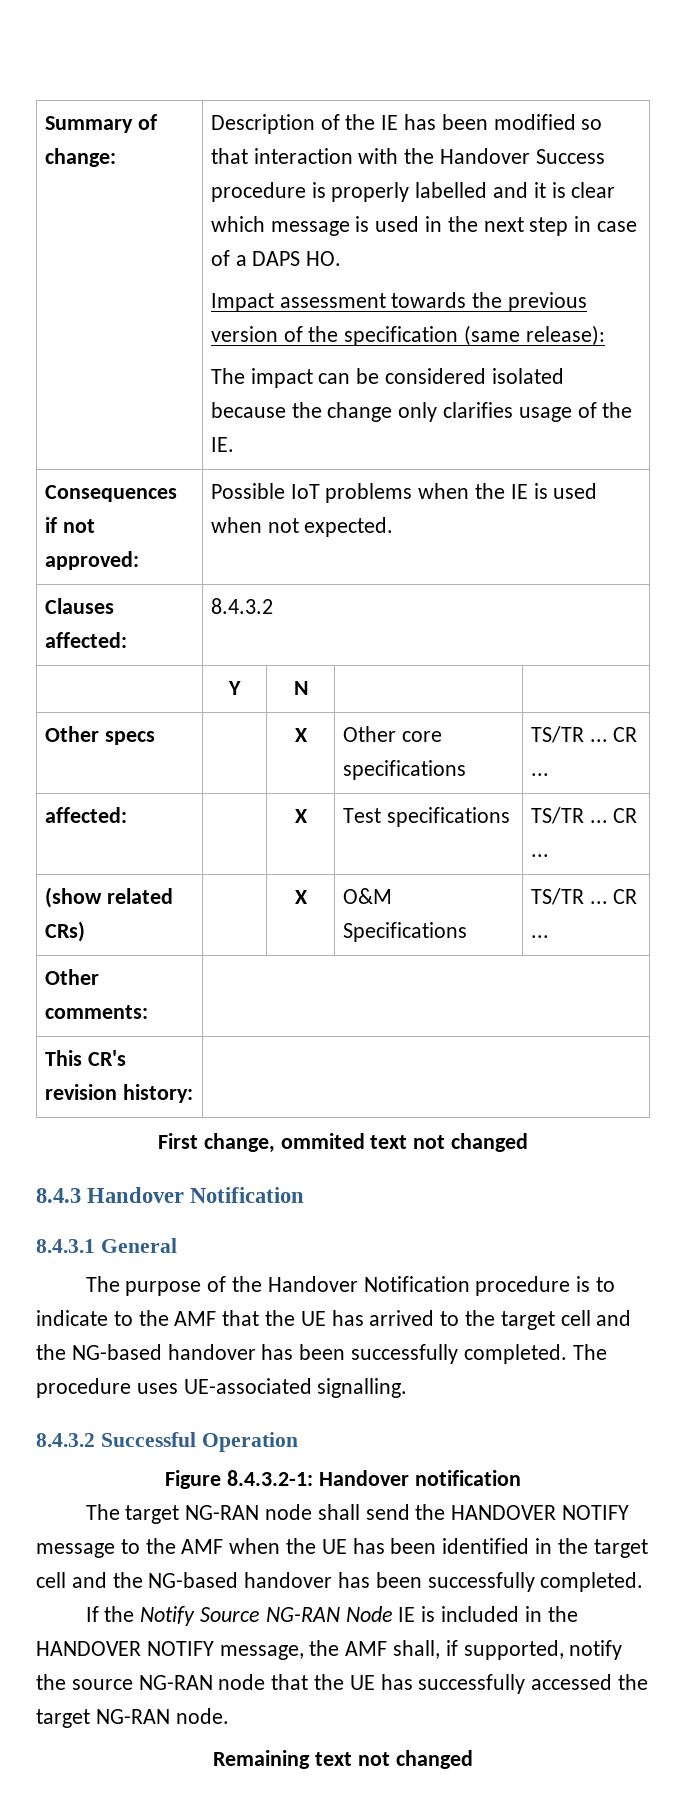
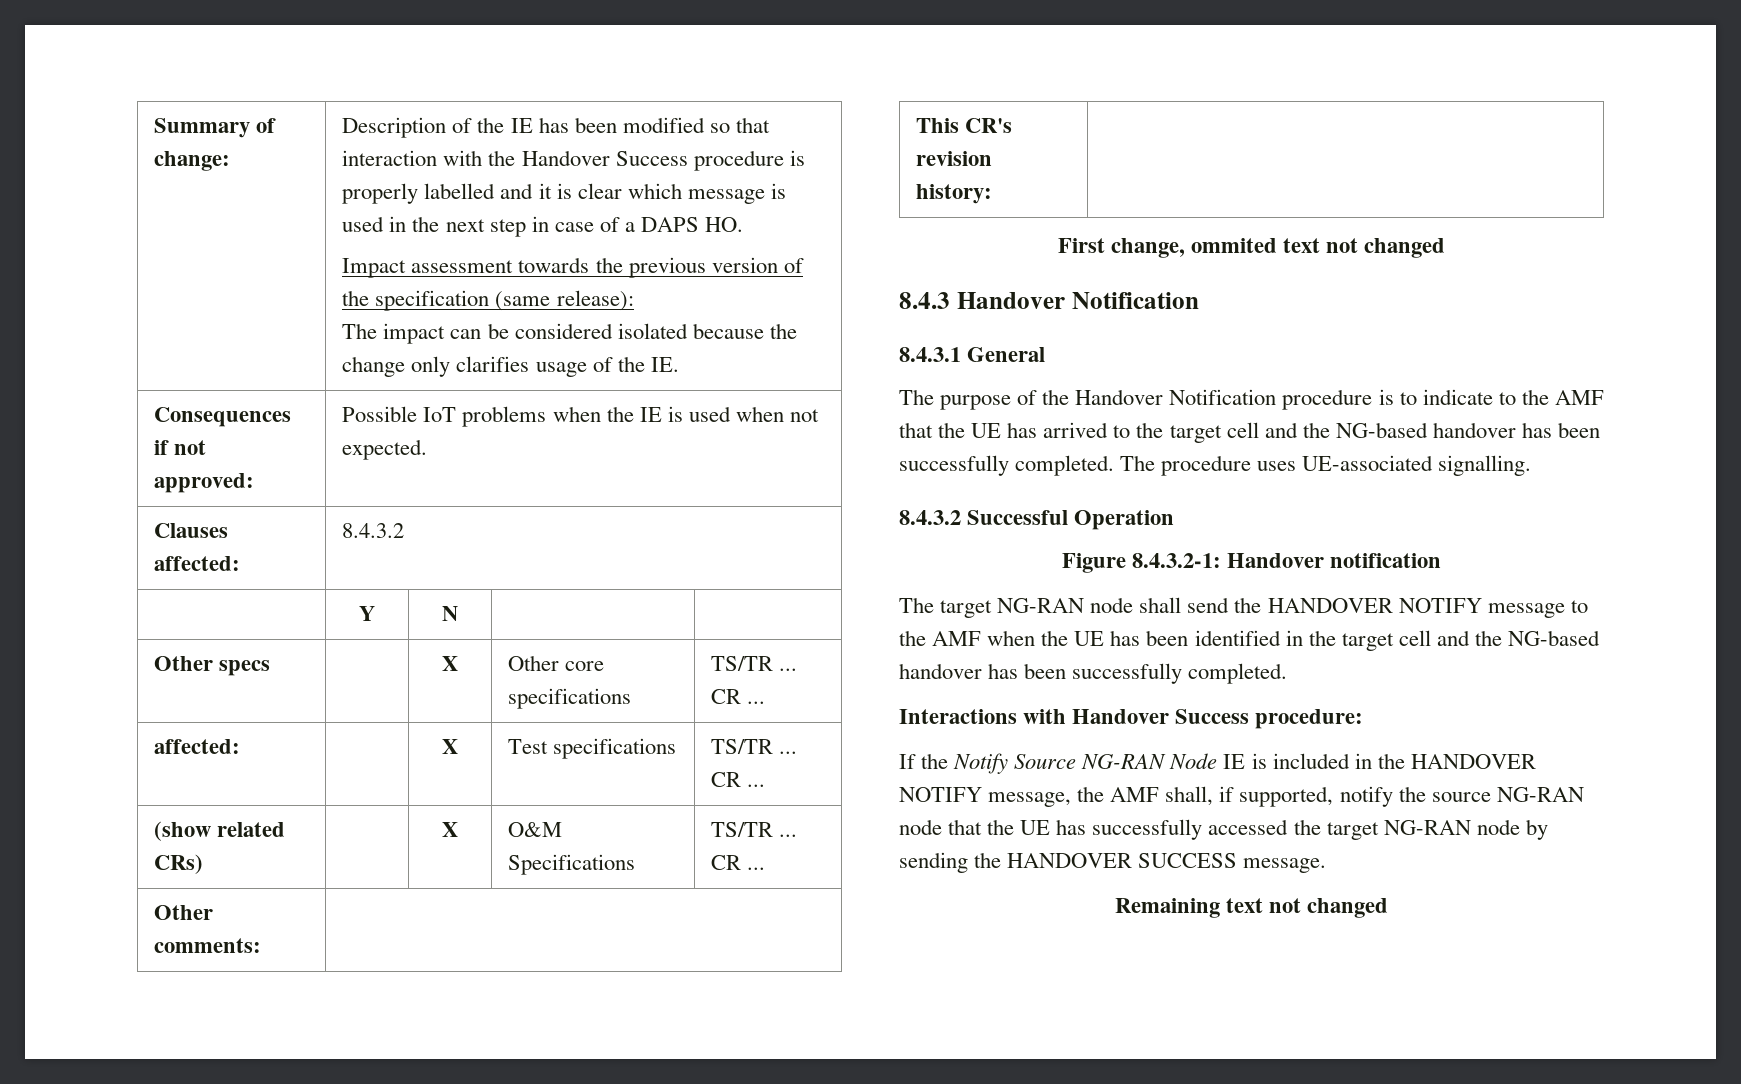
+ Interactions with Handover Success procedure:
- If the Notify Source NG-RAN Node IE is included in the HANDOVER NOTIFY message, the AMF shall, if supported, notify the source NG-RAN node that the UE has successfully accessed the target NG-RAN node.
+ If the Notify Source NG-RAN Node IE is included in the HANDOVER NOTIFY message, the AMF shall, if supported, notify the source NG-RAN node that the UE has successfully accessed the target NG-RAN node by sending the HANDOVER SUCCESS message.

